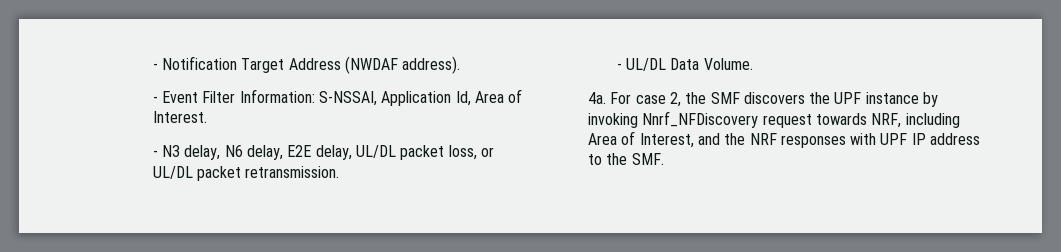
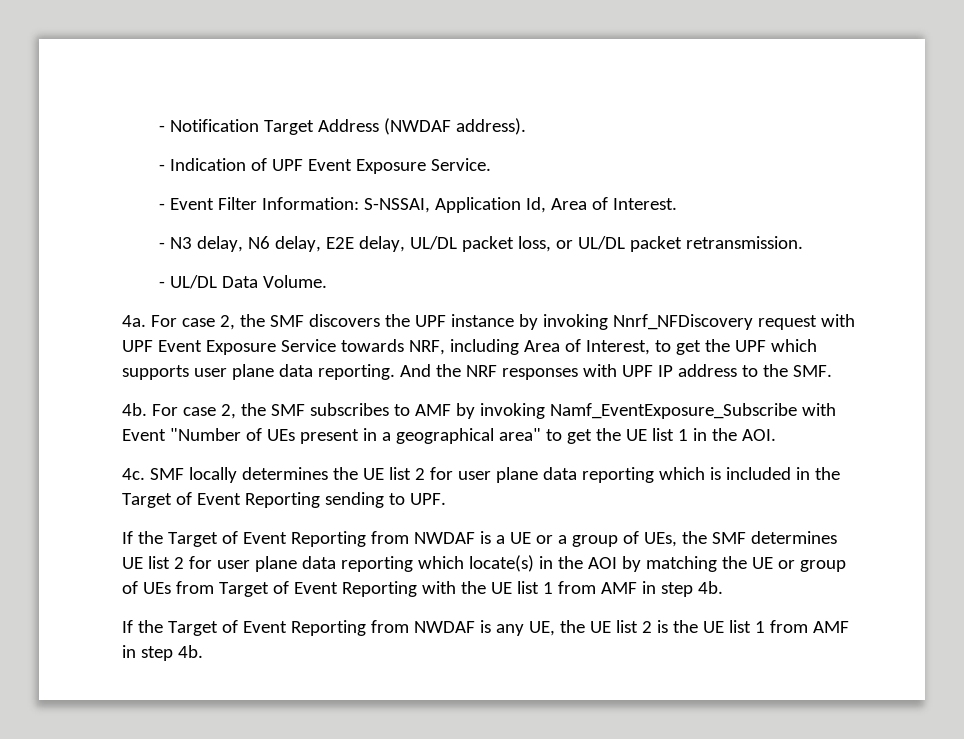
+ - Indication of UPF Event Exposure Service.
- For case 2, the SMF discovers the UPF instance by invoking Nnrf_NFDiscovery request towards NRF, including Area of Interest, and the NRF responses with UPF IP address to the SMF.
+ For case 2, the SMF discovers the UPF instance by invoking Nnrf_NFDiscovery request with UPF Event Exposure Service towards NRF, including Area of Interest, to get the UPF which supports user plane data reporting. And the NRF responses with UPF IP address to the SMF.
+ 4b. For case 2, the SMF subscribes to AMF by invoking Namf_EventExposure_Subscribe with Event "Number of UEs present in a geographical area" to get the UE list 1 in the AOI.
+ 4c. SMF locally determines the UE list 2 for user plane data reporting which is included in the Target of Event Reporting sending to UPF.
+ If the Target of Event Reporting from NWDAF is a UE or a group of UEs, the SMF determines UE list 2 for user plane data reporting which locate(s) in the AOI by matching the UE or group of UEs from Target of Event Reporting with the UE list 1 from AMF in step 4b.
+ If the Target of Event Reporting from NWDAF is any UE, the UE list 2 is the UE list 1 from AMF in step 4b.

